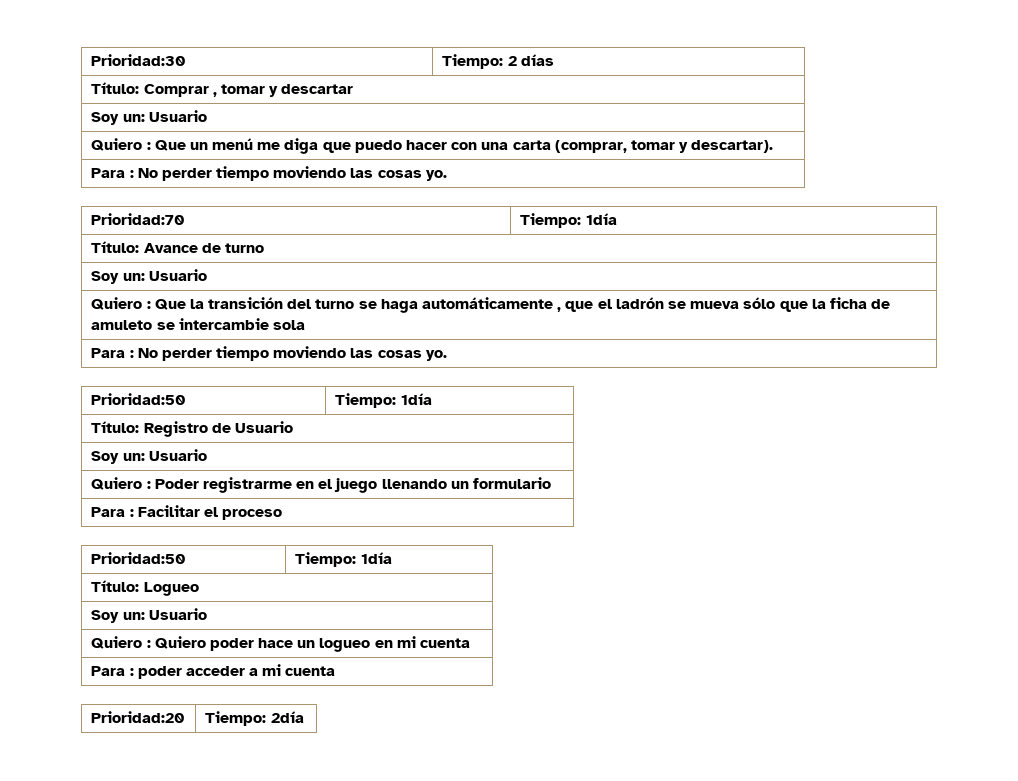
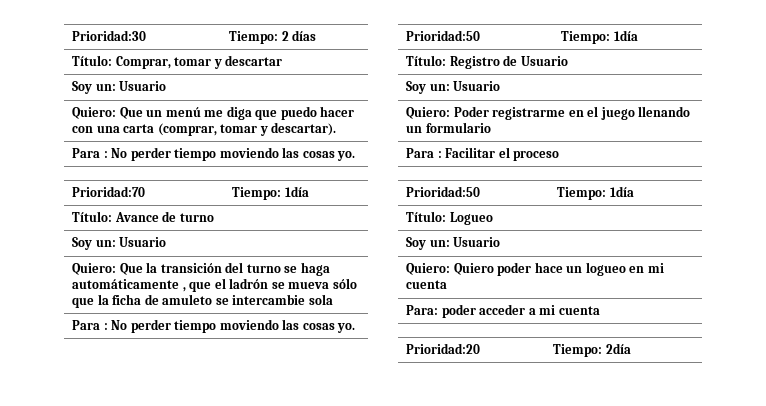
- Título: Comprar , tomar y descartar
+ Título: Comprar, tomar y descartar
- Quiero : Que un menú me diga que puedo hacer con una carta (comprar, tomar y descartar).
+ Quiero: Que un menú me diga que puedo hacer con una carta (comprar, tomar y descartar).
- Quiero : Que la transición del turno se haga automáticamente , que el ladrón se mueva sólo que la ficha de amuleto se intercambie sola
+ Quiero: Que la transición del turno se haga automáticamente , que el ladrón se mueva sólo que la ficha de amuleto se intercambie sola
- Quiero : Poder registrarme en el juego llenando un formulario
+ Quiero: Poder registrarme en el juego llenando un formulario
- Quiero : Quiero poder hace un logueo en mi cuenta
+ Quiero: Quiero poder hace un logueo en mi cuenta
- Para : poder acceder a mi cuenta
+ Para: poder acceder a mi cuenta

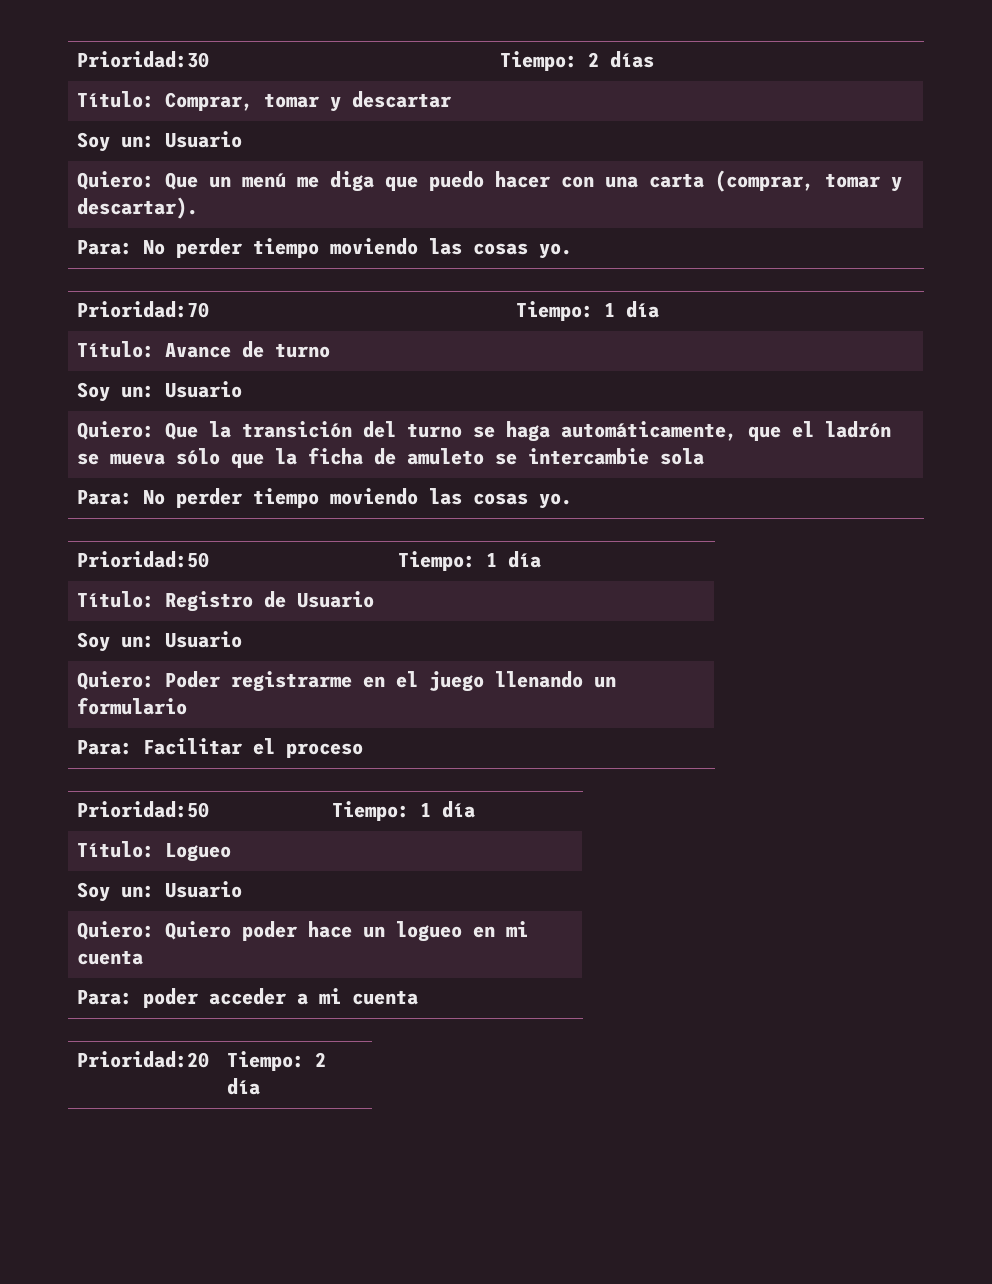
  Quiero: Que un menú me diga que puedo hacer con una carta (comprar, tomar y descartar).
- Para : No perder tiempo moviendo las cosas yo.
+ Para: No perder tiempo moviendo las cosas yo.
- Prioridad:70 | Tiempo: 1día
+ Prioridad:70 | Tiempo: 1 día
- Quiero: Que la transición del turno se haga automáticamente , que el ladrón se mueva sólo que la ficha de amuleto se intercambie sola
- Para : No perder tiempo moviendo las cosas yo.
- Prioridad:50 | Tiempo: 1día
+ Quiero: Que la transición del turno se haga automáticamente, que el ladrón se mueva sólo que la ficha de amuleto se intercambie sola
+ Para: No perder tiempo moviendo las cosas yo.
+ Prioridad:50 | Tiempo: 1 día
- Para : Facilitar el proceso
- Prioridad:50 | Tiempo: 1día
+ Para: Facilitar el proceso
+ Prioridad:50 | Tiempo: 1 día
- Prioridad:20 | Tiempo: 2día
+ Prioridad:20 | Tiempo: 2 día

